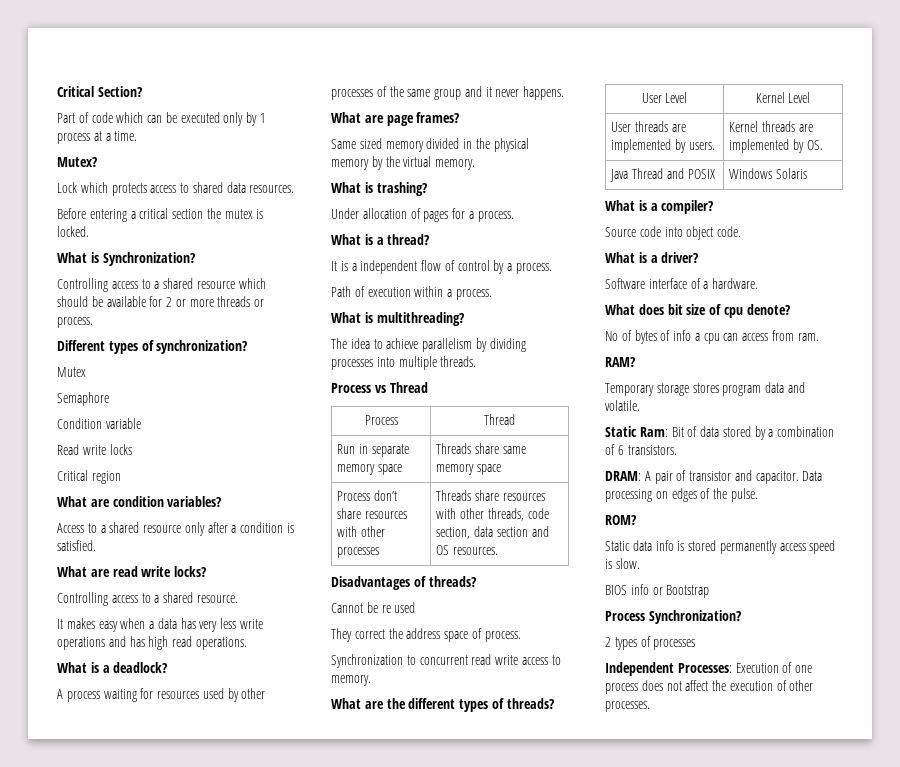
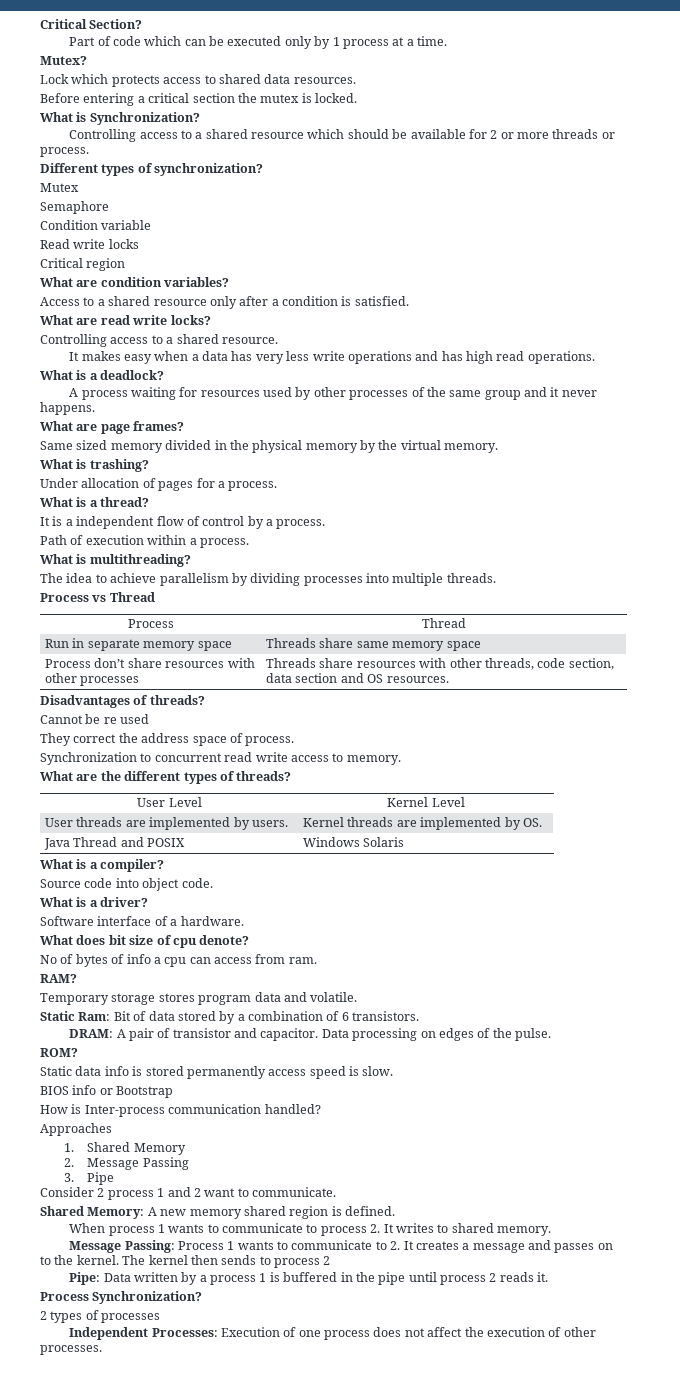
+ How is Inter-process communication handled?
+ Approaches
+ 1. Shared Memory
+ 2. Message Passing
+ 3. Pipe
+ Consider 2 process 1 and 2 want to communicate.
+ Shared Memory: A new memory shared region is defined.
+ When process 1 wants to communicate to process 2. It writes to shared memory.
+ Message Passing: Process 1 wants to communicate to 2. It creates a message and passes on to the kernel. The kernel then sends to process 2
+ Pipe: Data written by a process 1 is buffered in the pipe until process 2 reads it.

